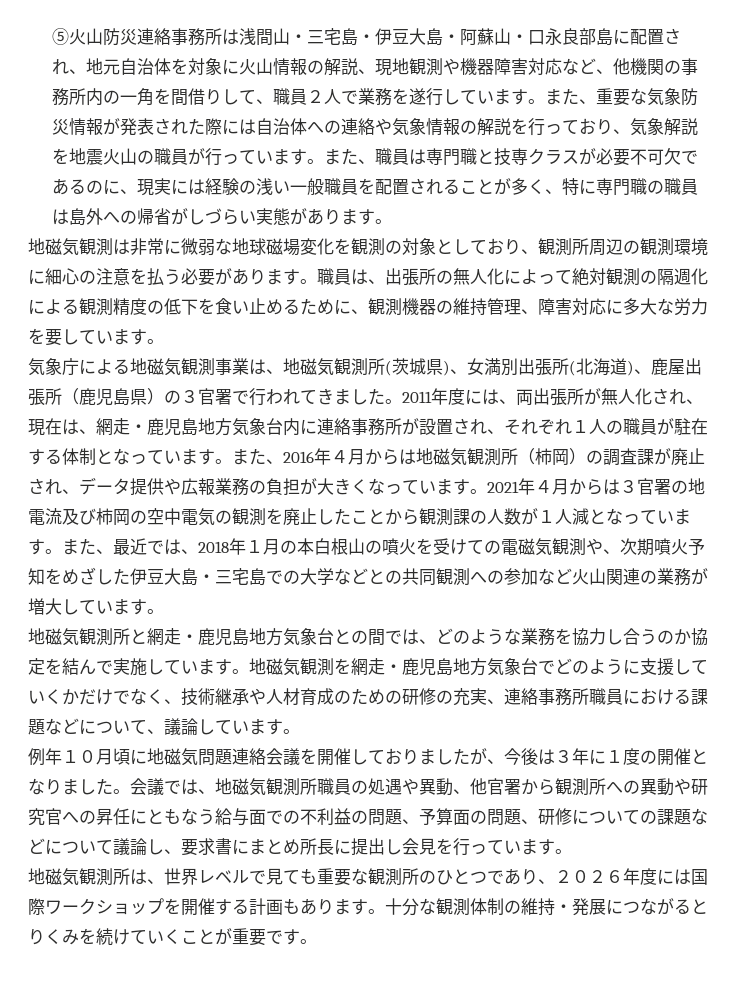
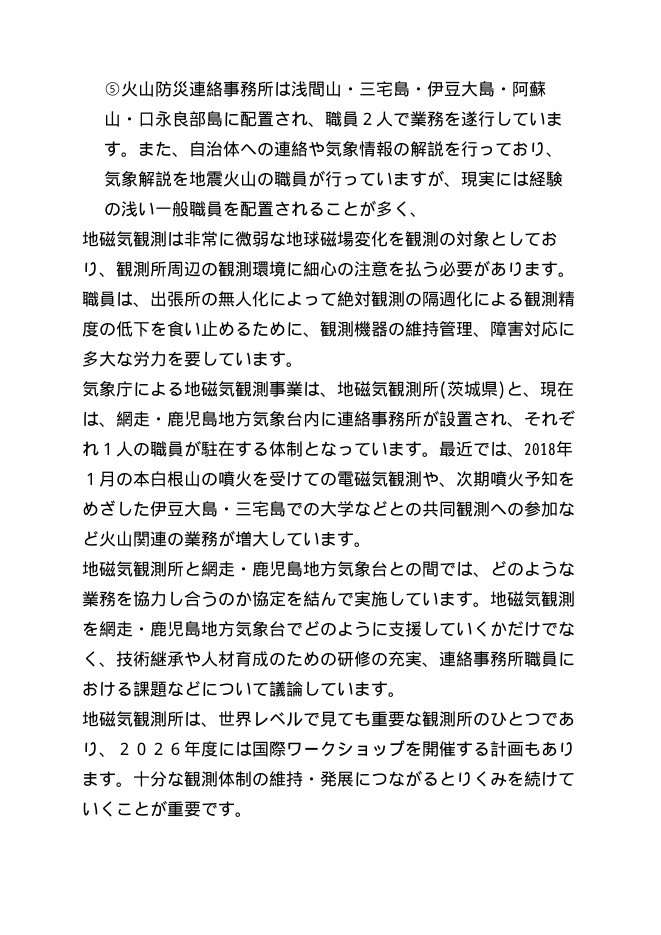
- ⑤火山防災連絡事務所は浅間山・三宅島・伊豆大島・阿蘇山・口永良部島に配置され、地元自治体を対象に火山情報の解説、現地観測や機器障害対応など、他機関の事務所内の一角を間借りして、職員２人で業務を遂行しています。
+ ⑤火山防災連絡事務所は浅間山・三宅島・伊豆大島・阿蘇山・口永良部島に配置され、職員２人で業務を遂行しています。
- また、重要な気象防災情報が発表された際には自治体への連絡や気象情報の解説を行っており、気象解説を地震火山の職員が行っています。また、職員は専門職と技専クラスが必要不可欠であるのに、現実には経験の浅い一般職員を配置されることが多く、特に専門職の職員は島外への帰省がしづらい実態があります。
+ また、自治体への連絡や気象情報の解説を行っており、気象解説を地震火山の職員が行っていますが、現実には経験の浅い一般職員を配置されることが多く、
- 気象庁による地磁気観測事業は、地磁気観測所(茨城県)、女満別出張所(北海道)、鹿屋出張所（鹿児島県）の３官署で行われてきました。2011年度には、両出張所が無人化され、現在は、網走・鹿児島地方気象台内に連絡事務所が設置され、それぞれ１人の職員が駐在する体制となっています。
+ 気象庁による地磁気観測事業は、地磁気観測所(茨城県)と、現在は、網走・鹿児島地方気象台内に連絡事務所が設置され、それぞれ１人の職員が駐在する体制となっています。
- また、2016年４月からは地磁気観測所（柿岡）の調査課が廃止され、データ提供や広報業務の負担が大きくなっています。2021年４月からは３官署の地電流及び柿岡の空中電気の観測を廃止したことから観測課の人数が１人減となっています。また、最近では、2018年１月の本白根山の噴火を受けての電磁気観測や、次期噴火予知をめざした伊豆大島・三宅島での大学などとの共同観測への参加など火山関連の業務が増大しています。
+ 最近では、2018年１月の本白根山の噴火を受けての電磁気観測や、次期噴火予知をめざした伊豆大島・三宅島での大学などとの共同観測への参加など火山関連の業務が増大しています。
- 地磁気観測を網走・鹿児島地方気象台でどのように支援していくかだけでなく、技術継承や人材育成のための研修の充実、連絡事務所職員における課題などについて、議論しています。
+ 地磁気観測を網走・鹿児島地方気象台でどのように支援していくかだけでなく、技術継承や人材育成のための研修の充実、連絡事務所職員における課題などについて議論しています。
- 例年１０月頃に地磁気問題連絡会議を開催しておりましたが、今後は３年に１度の開催となりました。会議では、地磁気観測所職員の処遇や異動、他官署から観測所への異動や研究官への昇任にともなう給与面での不利益の問題、予算面の問題、研修についての課題などについて議論し、要求書にまとめ所長に提出し会見を行っています。

